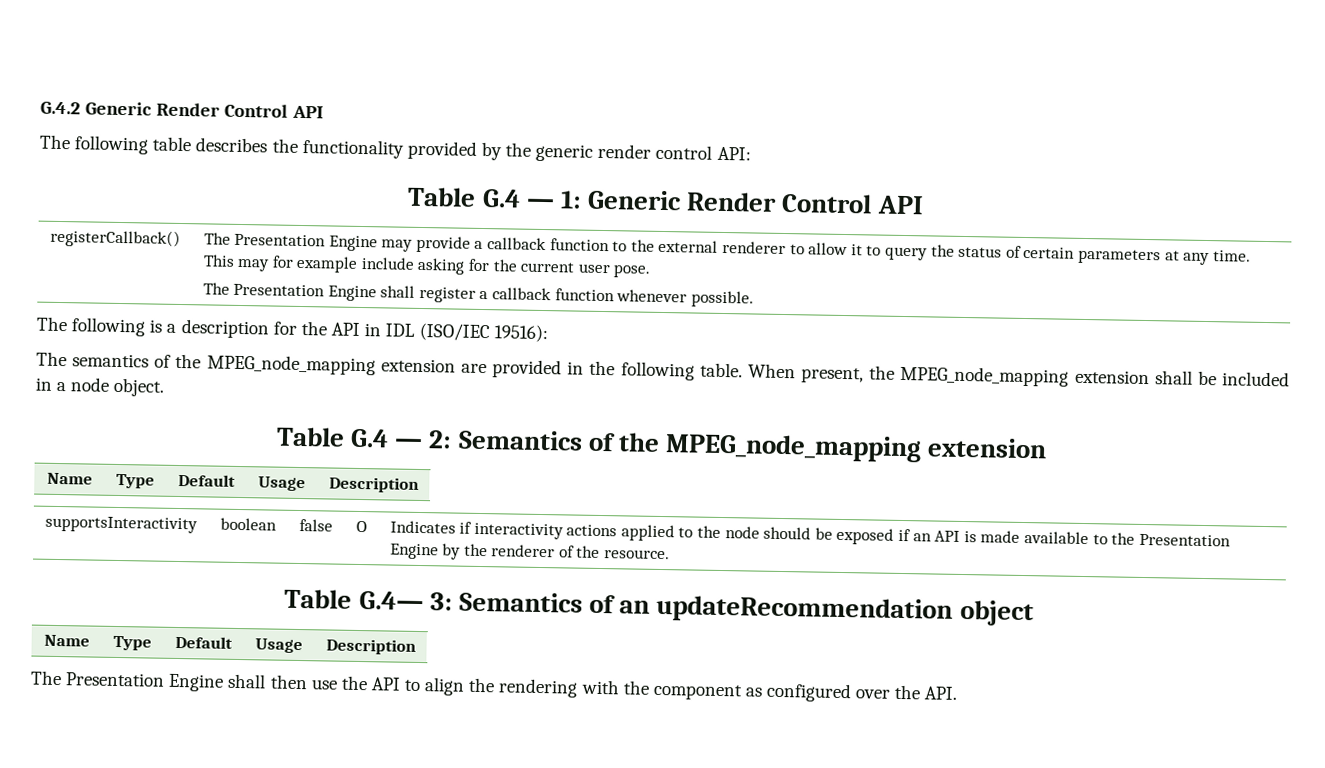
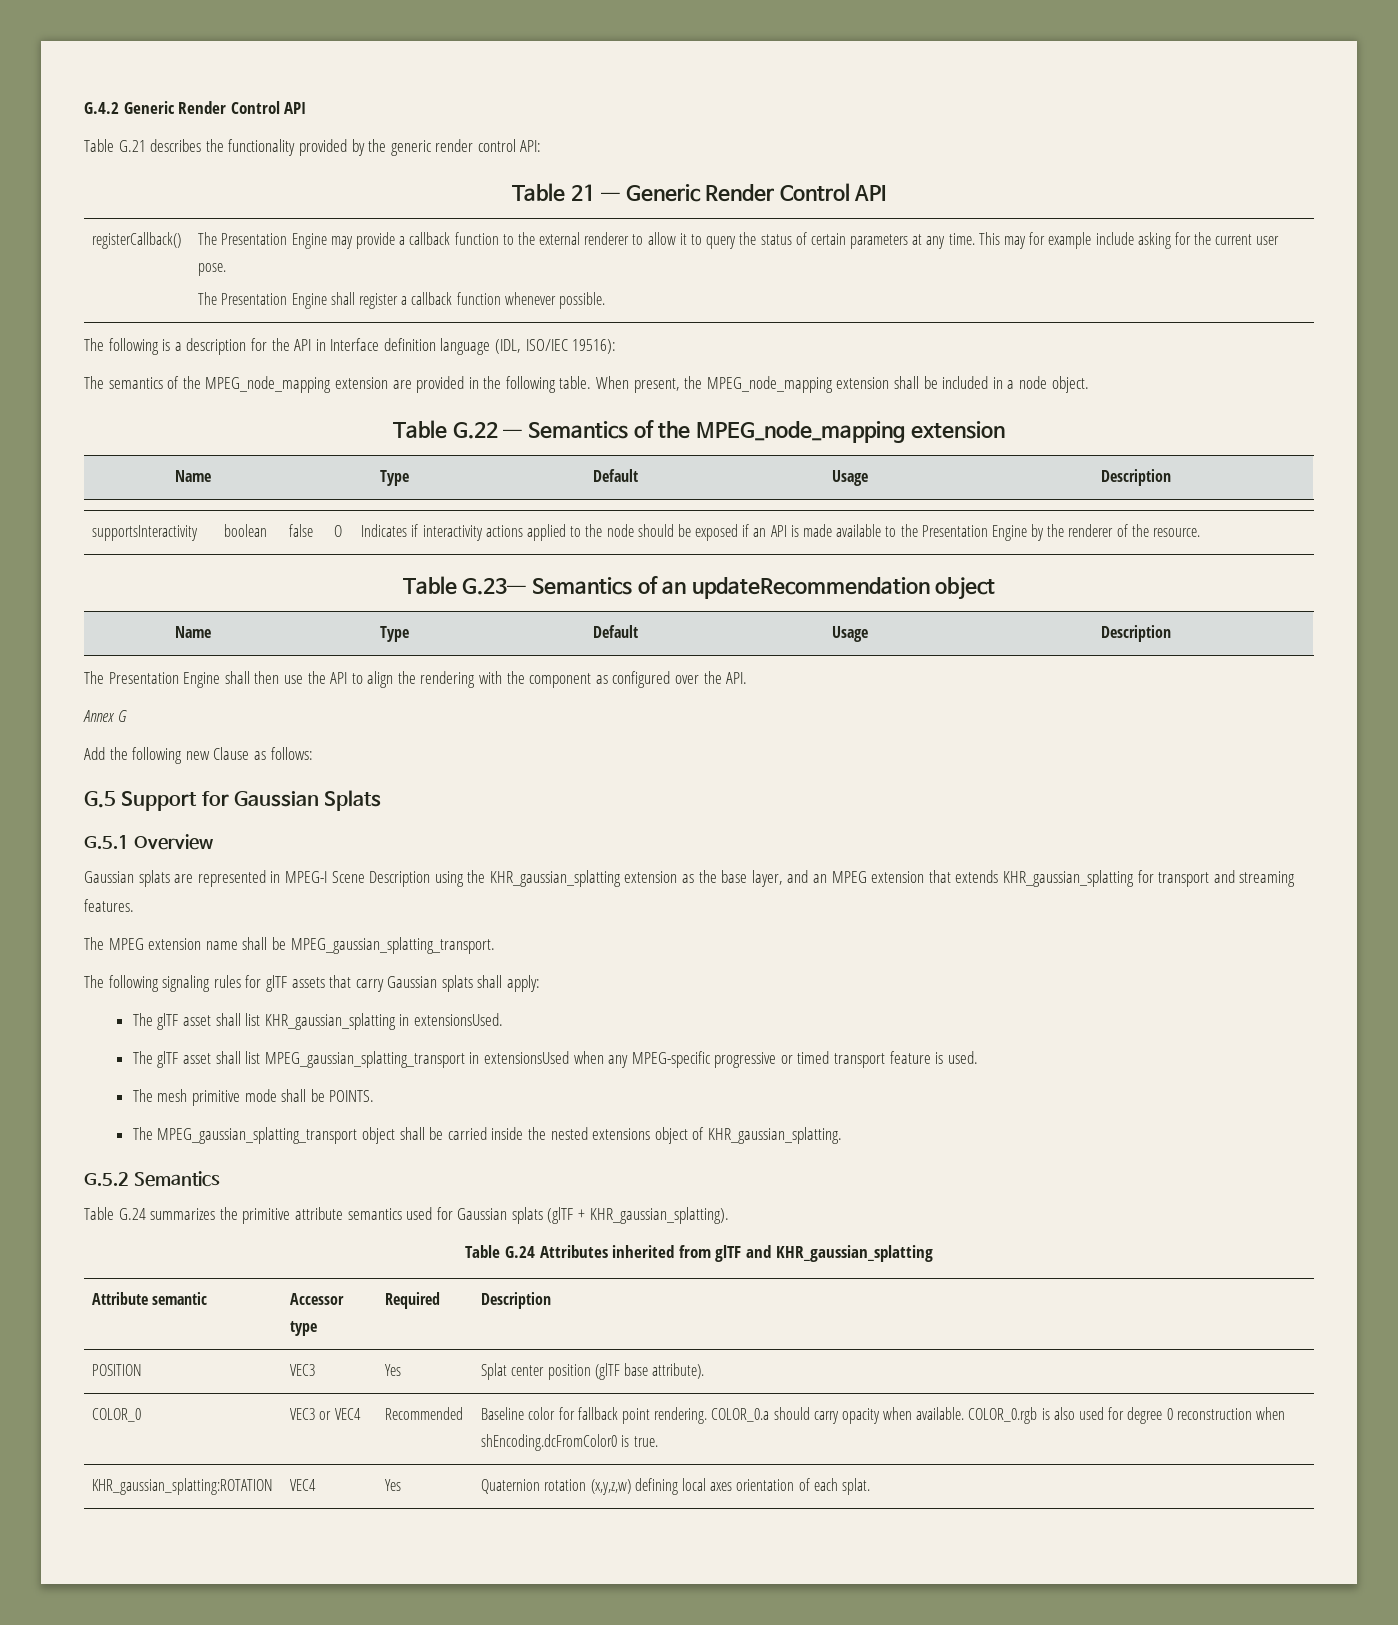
- The following table describes the functionality provided by the generic render control API:
+ Table G.21 describes the functionality provided by the generic render control API:
- Table G.4 — 1: Generic Render Control API
+ Table 21 — Generic Render Control API
- The following is a description for the API in IDL (ISO/IEC 19516):
+ The following is a description for the API in Interface definition language (IDL, ISO/IEC 19516):
- Table G.4 — 2: Semantics of the MPEG_node_mapping extension
+ Table G.22 — Semantics of the MPEG_node_mapping extension
- Table G.4— 3: Semantics of an updateRecommendation object
+ Table G.23— Semantics of an updateRecommendation object
+ Annex G
+ Add the following new Clause as follows:
+ G.5 Support for Gaussian Splats
+ G.5.1 Overview
+ Gaussian splats are represented in MPEG-I Scene Description using the KHR_gaussian_splatting extension as the base layer, and an MPEG extension that extends KHR_gaussian_splatting for transport and streaming features.
+ The MPEG extension name shall be MPEG_gaussian_splatting_transport.
+ The following signaling rules for glTF assets that carry Gaussian splats shall apply:
+ The glTF asset shall list KHR_gaussian_splatting in extensionsUsed.
+ The glTF asset shall list MPEG_gaussian_splatting_transport in extensionsUsed when any MPEG-specific progressive or timed transport feature is used.
+ The mesh primitive mode shall be POINTS.
+ The MPEG_gaussian_splatting_transport object shall be carried inside the nested extensions object of KHR_gaussian_splatting.
+ G.5.2 Semantics
+ Table G.24 summarizes the primitive attribute semantics used for Gaussian splats (glTF + KHR_gaussian_splatting).
+ Table G.24 Attributes inherited from glTF and KHR_gaussian_splatting
+ Attribute semantic | Accessor type | Required | Description
+ POSITION | VEC3 | Yes | Splat center position (glTF base attribute).
+ COLOR_0 | VEC3 or VEC4 | Recommended | Baseline color for fallback point rendering. COLOR_0.a should carry opacity when available. COLOR_0.rgb is also used for degree 0 reconstruction when shEncoding.dcFromColor0 is true.
+ KHR_gaussian_splatting:ROTATION | VEC4 | Yes | Quaternion rotation (x,y,z,w) defining local axes orientation of each splat.

